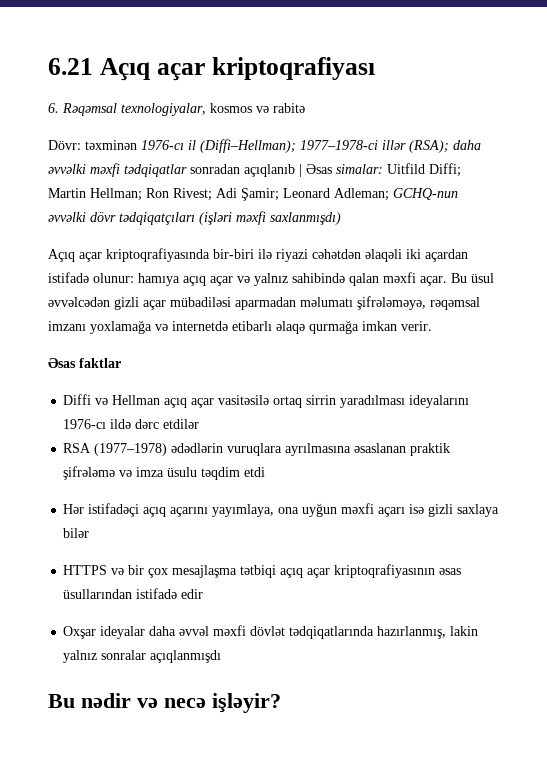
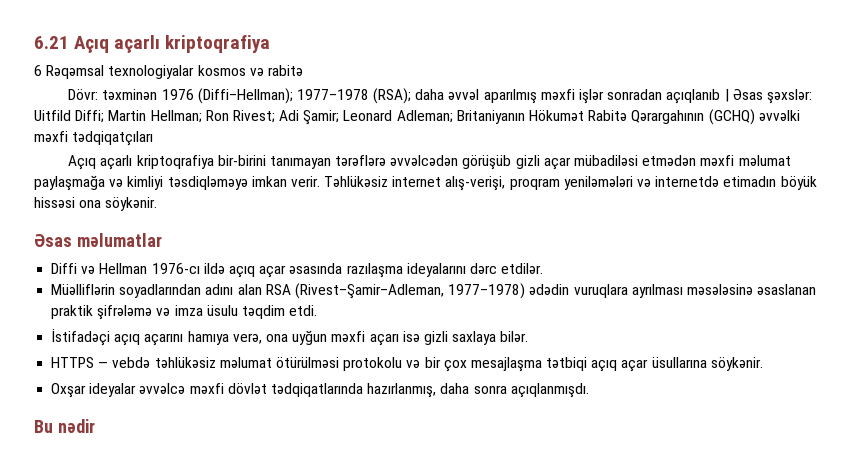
- 6.21 Açıq açar kriptoqrafiyası
- 6. Rəqəmsal texnologiyalar, kosmos və rabitə
+ 6.21 Açıq açarlı kriptoqrafiya
+ 6 Rəqəmsal texnologiyalar kosmos və rabitə
- Dövr: təxminən 1976-cı il (Diffi–Hellman); 1977–1978-ci illər (RSA); daha əvvəlki məxfi tədqiqatlar sonradan açıqlanıb | Əsas simalar: Uitfild Diffi; Martin Hellman; Ron Rivest; Adi Şamir; Leonard Adleman; GCHQ-nun əvvəlki dövr tədqiqatçıları (işləri məxfi saxlanmışdı)
- Açıq açar kriptoqrafiyasında bir-biri ilə riyazi cəhətdən əlaqəli iki açardan istifadə olunur: hamıya açıq açar və yalnız sahibində qalan məxfi açar. Bu üsul əvvəlcədən gizli açar mübadiləsi aparmadan məlumatı şifrələməyə, rəqəmsal imzanı yoxlamağa və internetdə etibarlı əlaqə qurmağa imkan verir.
- Əsas faktlar
+ Dövr: təxminən 1976 (Diffi–Hellman); 1977–1978 (RSA); daha əvvəl aparılmış məxfi işlər sonradan açıqlanıb | Əsas şəxslər: Uitfild Diffi; Martin Hellman; Ron Rivest; Adi Şamir; Leonard Adleman; Britaniyanın Hökumət Rabitə Qərargahının (GCHQ) əvvəlki məxfi tədqiqatçıları
+ Açıq açarlı kriptoqrafiya bir-birini tanımayan tərəflərə əvvəlcədən görüşüb gizli açar mübadiləsi etmədən məxfi məlumat paylaşmağa və kimliyi təsdiqləməyə imkan verir. Təhlükəsiz internet alış-verişi, proqram yeniləmələri və internetdə etimadın böyük hissəsi ona söykənir.
+ Əsas məlumatlar
- Diffi və Hellman açıq açar vasitəsilə ortaq sirrin yaradılması ideyalarını 1976-cı ildə dərc etdilər
- RSA (1977–1978) ədədlərin vuruqlara ayrılmasına əsaslanan praktik şifrələmə və imza üsulu təqdim etdi
- Hər istifadəçi açıq açarını yayımlaya, ona uyğun məxfi açarı isə gizli saxlaya bilər
+ Diffi və Hellman 1976-cı ildə açıq açar əsasında razılaşma ideyalarını dərc etdilər.
+ Müəlliflərin soyadlarından adını alan RSA (Rivest–Şamir–Adleman, 1977–1978) ədədin vuruqlara ayrılması məsələsinə əsaslanan praktik şifrələmə və imza üsulu təqdim etdi.
+ İstifadəçi açıq açarını hamıya verə, ona uyğun məxfi açarı isə gizli saxlaya bilər.
- HTTPS və bir çox mesajlaşma tətbiqi açıq açar kriptoqrafiyasının əsas üsullarından istifadə edir
+ HTTPS — vebdə təhlükəsiz məlumat ötürülməsi protokolu və bir çox mesajlaşma tətbiqi açıq açar üsullarına söykənir.
- Oxşar ideyalar daha əvvəl məxfi dövlət tədqiqatlarında hazırlanmış, lakin yalnız sonralar açıqlanmışdı
+ Oxşar ideyalar əvvəlcə məxfi dövlət tədqiqatlarında hazırlanmış, daha sonra açıqlanmışdı.
- Bu nədir və necə işləyir?
+ Bu nədir

